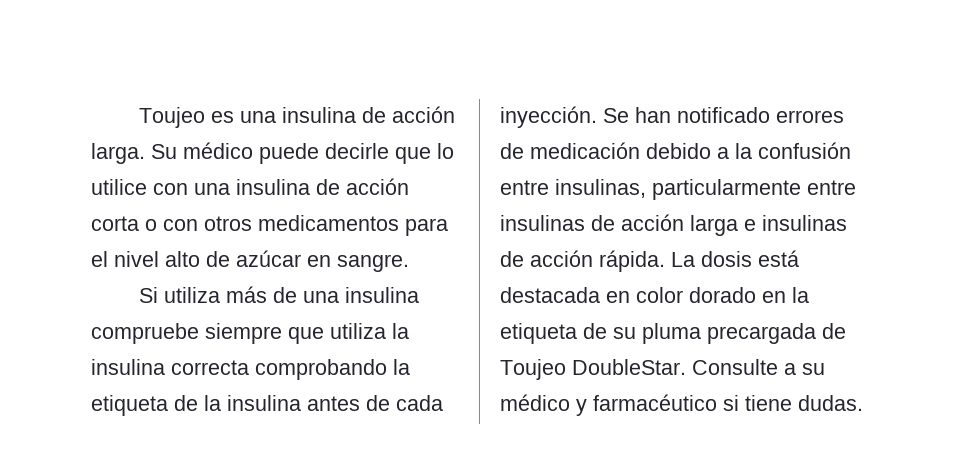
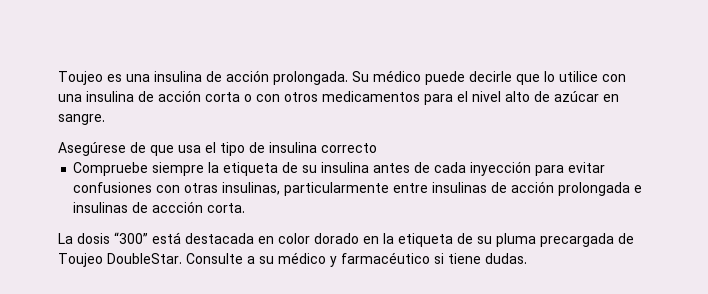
- Toujeo es una insulina de acción larga.
+ Toujeo es una insulina de acción prolongada.
- Si utiliza más de una insulina compruebe siempre que utiliza la insulina correcta comprobando la etiqueta de la insulina antes de cada inyección. Se han notificado errores de medicación debido a la confusión entre insulinas, particularmente entre insulinas de acción larga e insulinas de acción rápida. La dosis está destacada en color dorado en la etiqueta de su pluma precargada de Toujeo DoubleStar.
+ Asegúrese de que usa el tipo de insulina correcto
+ Compruebe siempre la etiqueta de su insulina antes de cada inyección para evitar confusiones con otras insulinas, particularmente entre insulinas de acción prolongada e insulinas de accción corta.
+ La dosis “300” está destacada en color dorado en la etiqueta de su pluma precargada de Toujeo DoubleStar.

